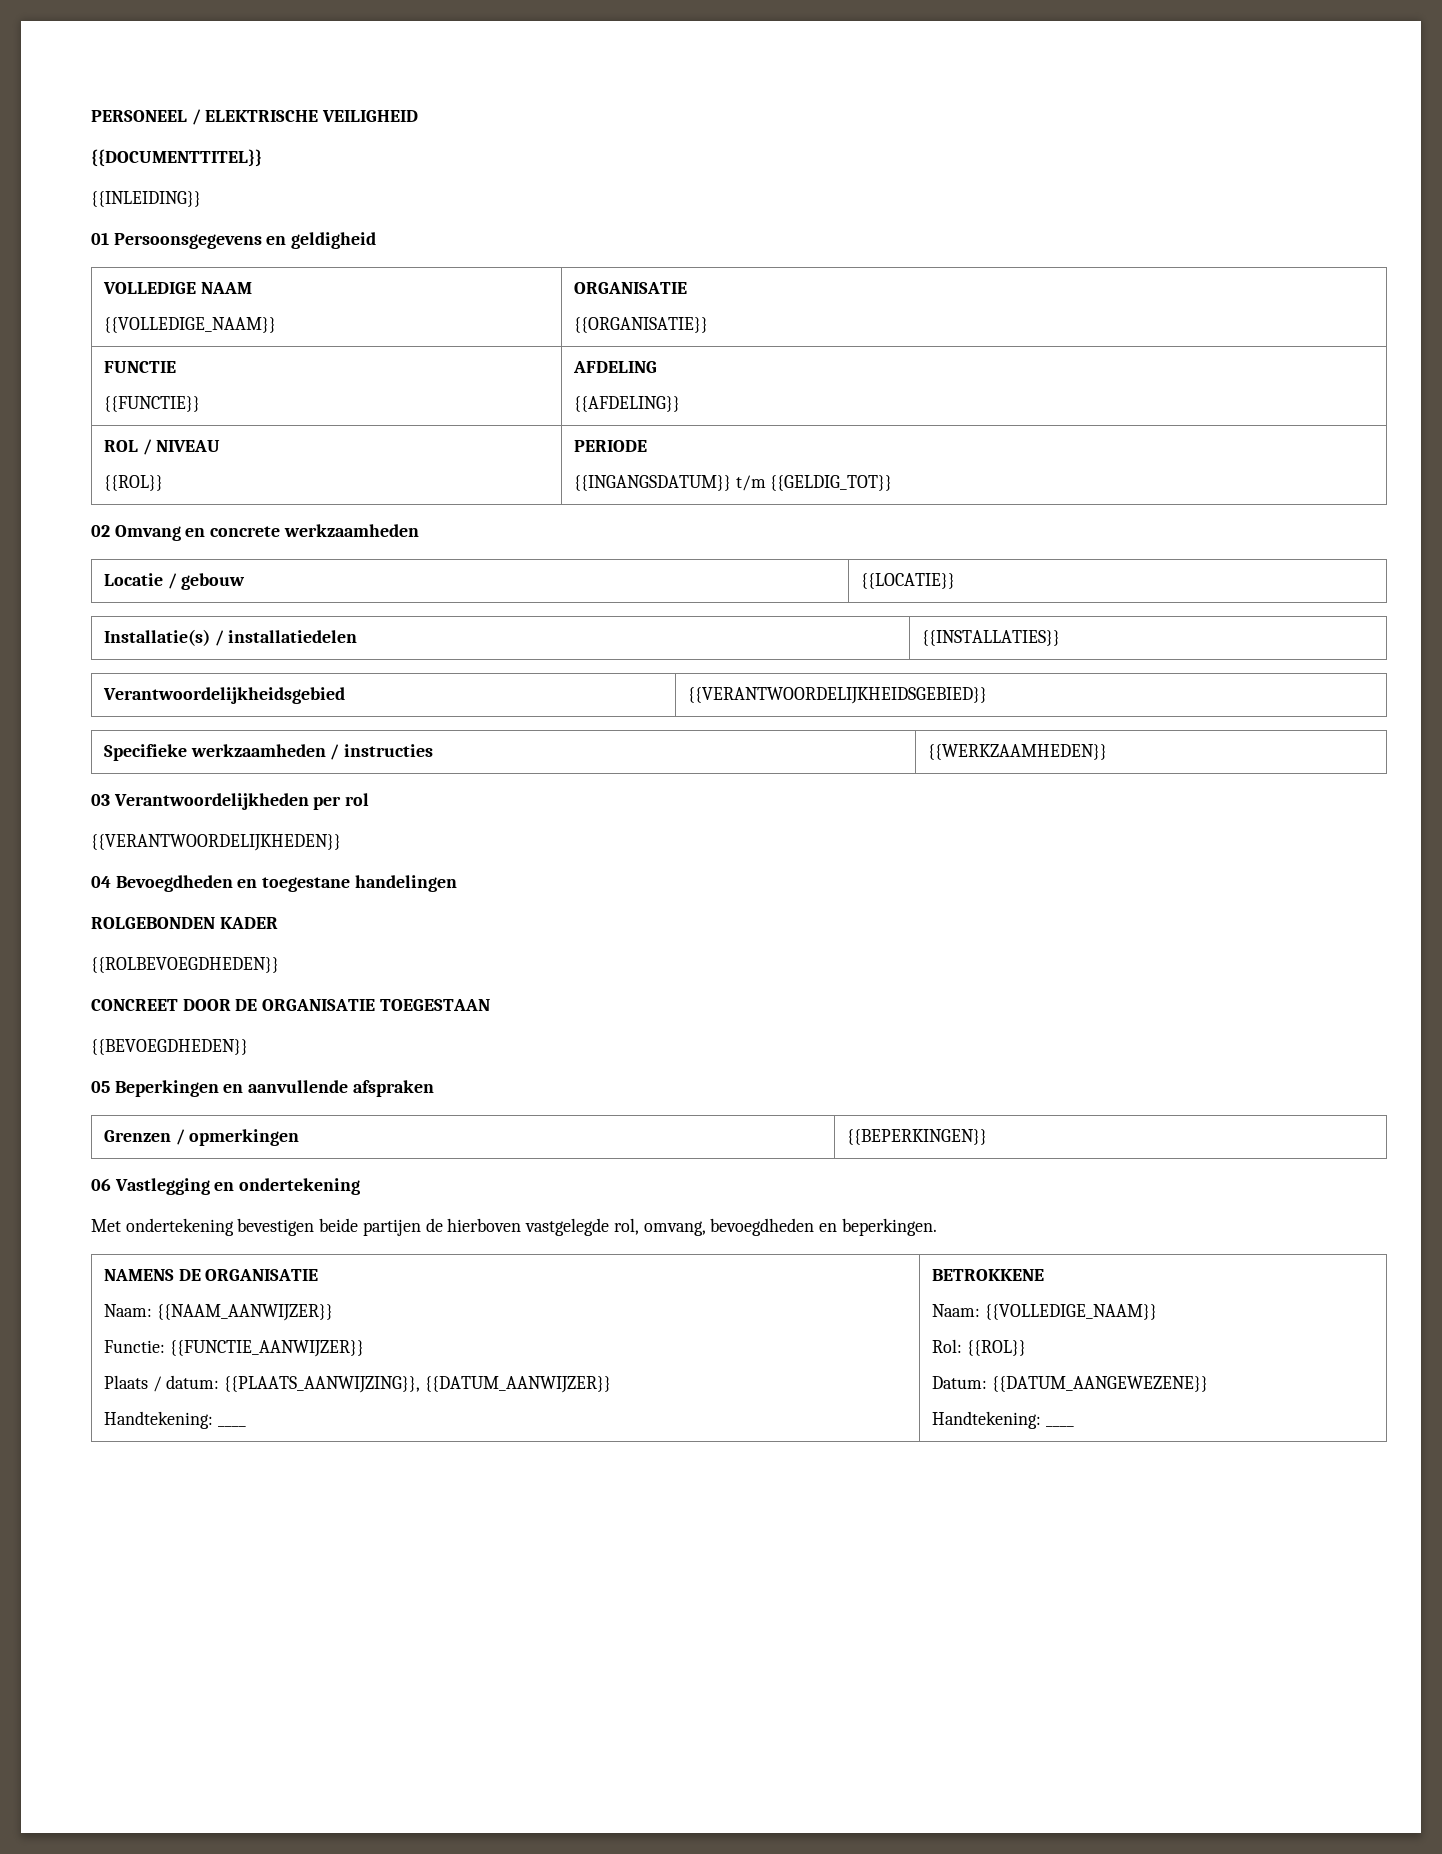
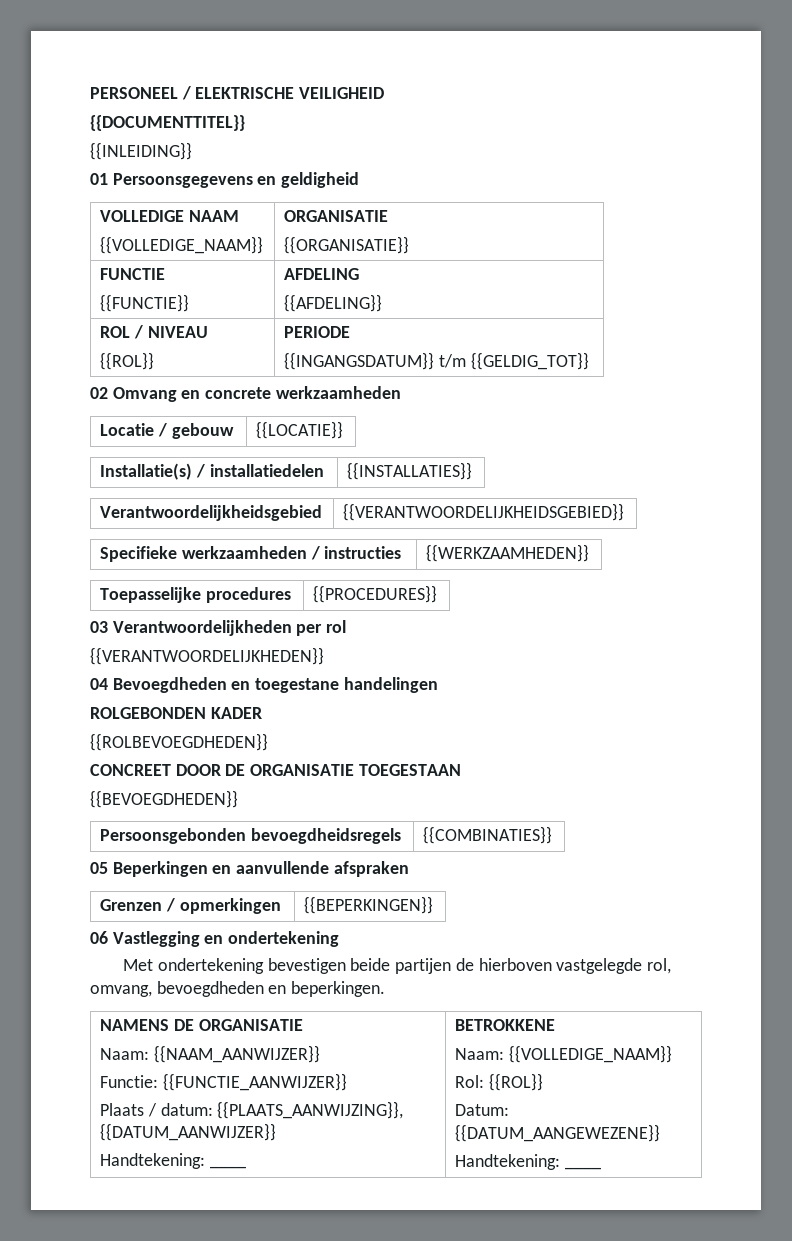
+ Toepasselijke procedures | {{PROCEDURES}}
+ Persoonsgebonden bevoegdheidsregels | {{COMBINATIES}}

